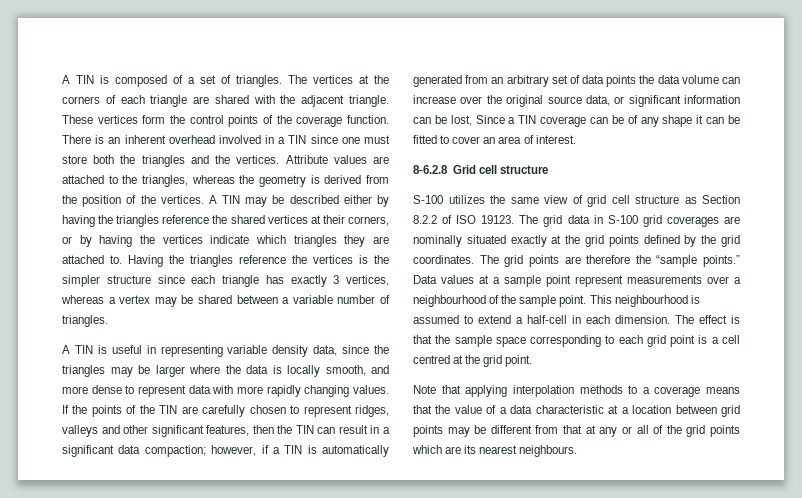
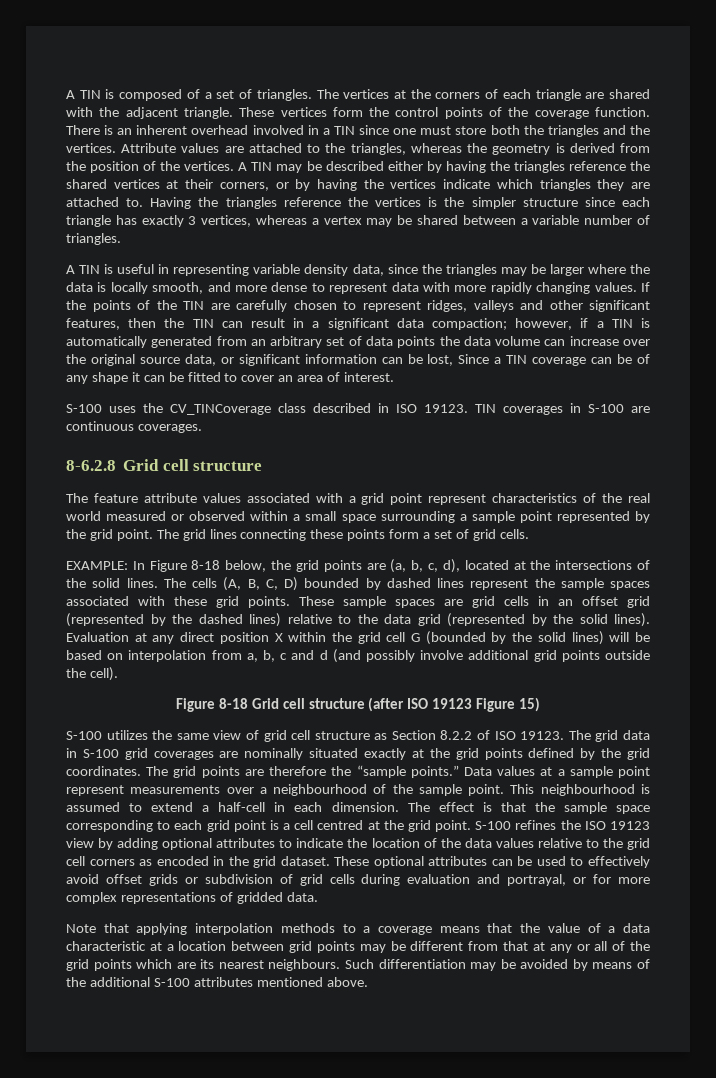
+ S-100 uses the CV_TINCoverage class described in ISO 19123. TIN coverages in S-100 are continuous coverages.
  8-6.2.8 Grid cell structure
+ The feature attribute values associated with a grid point represent characteristics of the real world measured or observed within a small space surrounding a sample point represented by the grid point. The grid lines connecting these points form a set of grid cells.
+ EXAMPLE: In Figure 8-18 below, the grid points are (a, b, c, d), located at the intersections of the solid lines. The cells (A, B, C, D) bounded by dashed lines represent the sample spaces associated with these grid points. These sample spaces are grid cells in an offset grid (represented by the dashed lines) relative to the data grid (represented by the solid lines). Evaluation at any direct position X within the grid cell G (bounded by the solid lines) will be based on interpolation from a, b, c and d (and possibly involve additional grid points outside the cell).
+ Figure 8-18 Grid cell structure (after ISO 19123 Figure 15)
+ S-100 refines the ISO 19123 view by adding optional attributes to indicate the location of the data values relative to the grid cell corners as encoded in the grid dataset. These optional attributes can be used to effectively avoid offset grids or subdivision of grid cells during evaluation and portrayal, or for more complex representations of gridded data.
+ Such differentiation may be avoided by means of the additional S-100 attributes mentioned above.

